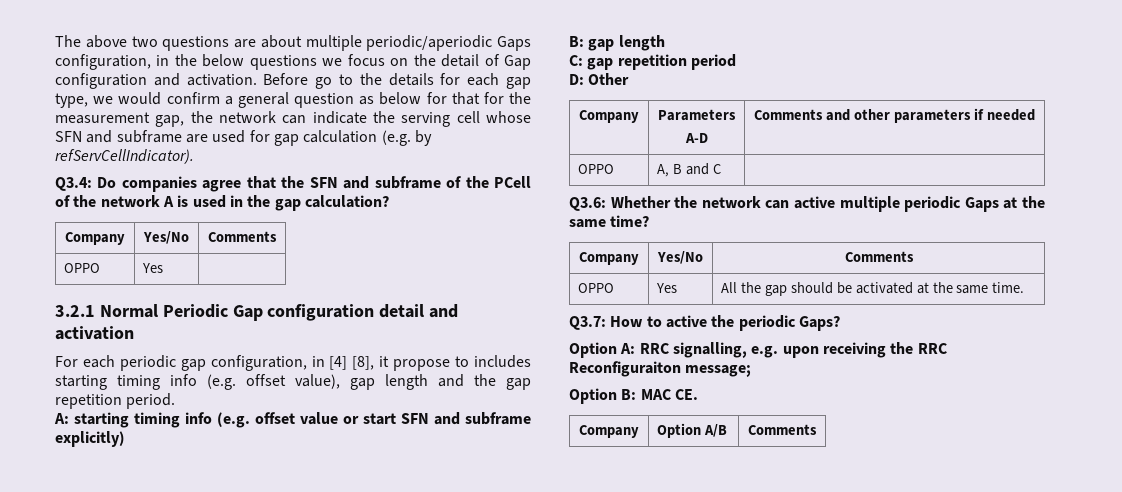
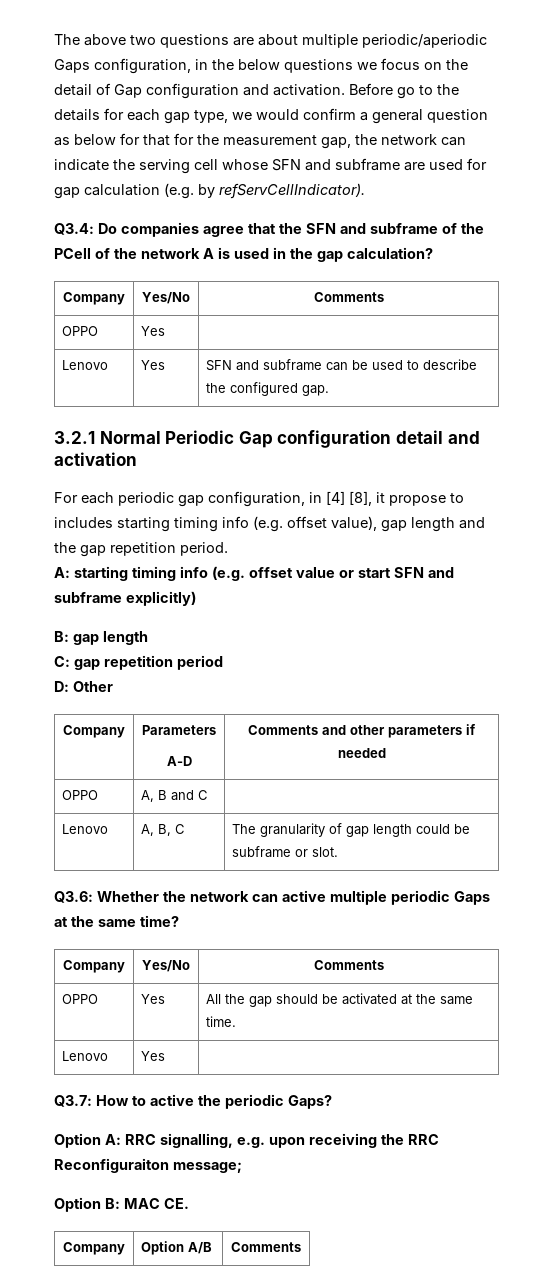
+ Lenovo | Yes | SFN and subframe can be used to describe the configured gap.
+ Lenovo | A, B, C | The granularity of gap length could be subframe or slot.
  OPPO | Yes | All the gap should be activated at the same time.
+ Lenovo | Yes |

